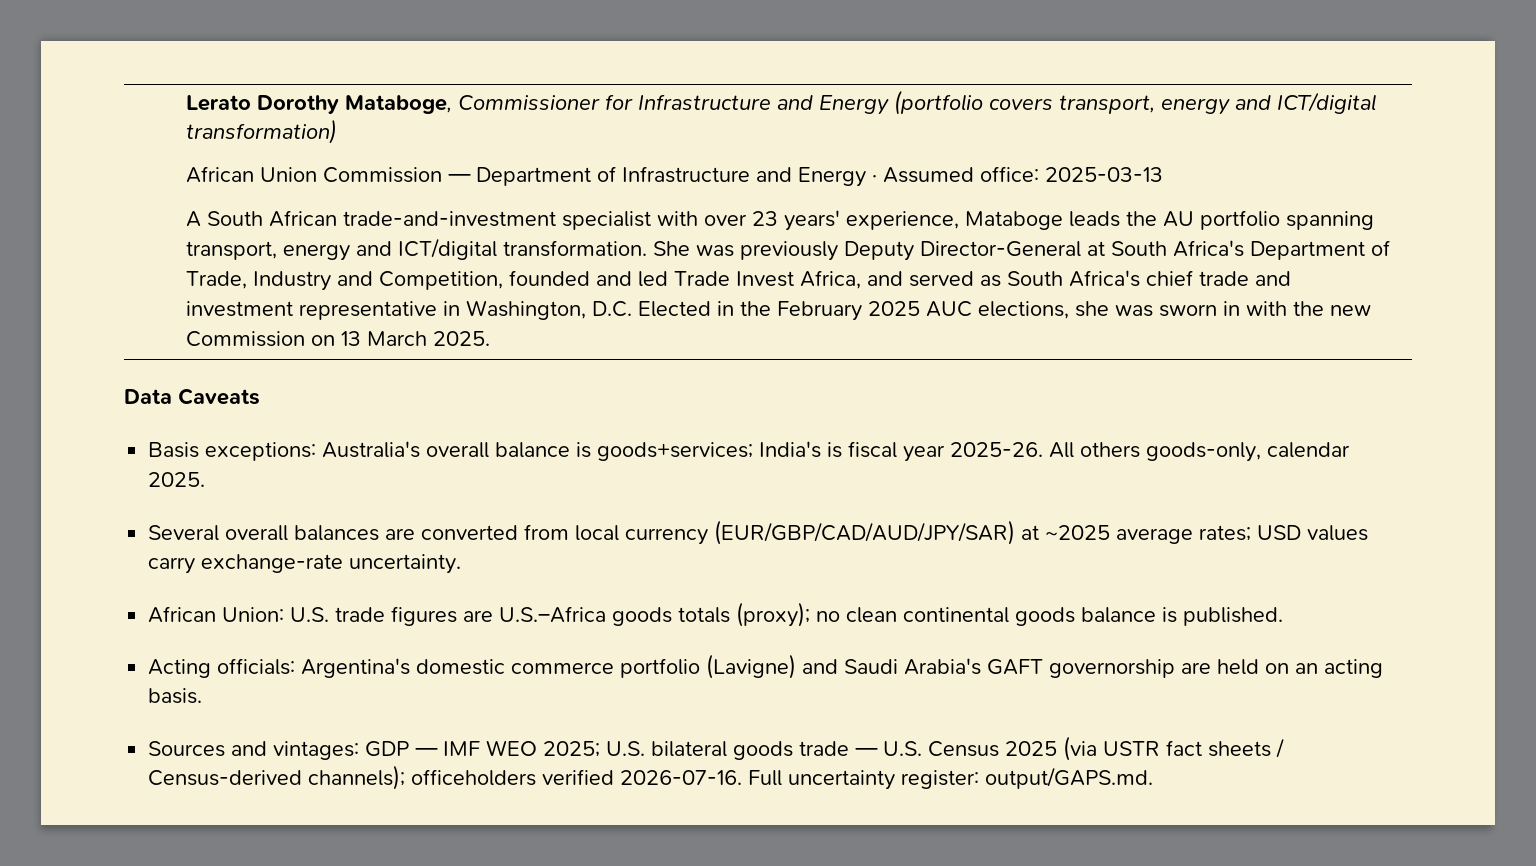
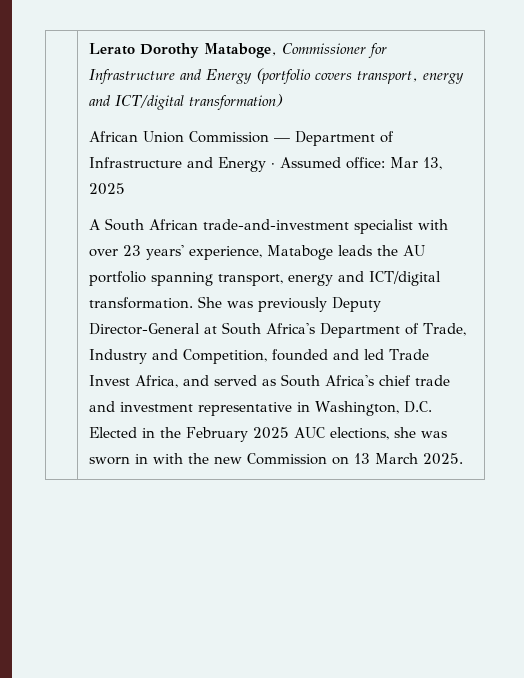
- African Union Commission — Department of Infrastructure and Energy · Assumed office: 2025-03-13
+ African Union Commission — Department of Infrastructure and Energy · Assumed office: Mar 13, 2025
- Data Caveats
- Basis exceptions: Australia's overall balance is goods+services; India's is fiscal year 2025-26. All others goods-only, calendar 2025.
- Several overall balances are converted from local currency (EUR/GBP/CAD/AUD/JPY/SAR) at ~2025 average rates; USD values carry exchange-rate uncertainty.
- African Union: U.S. trade figures are U.S.–Africa goods totals (proxy); no clean continental goods balance is published.
- Acting officials: Argentina's domestic commerce portfolio (Lavigne) and Saudi Arabia's GAFT governorship are held on an acting basis.
- Sources and vintages: GDP — IMF WEO 2025; U.S. bilateral goods trade — U.S. Census 2025 (via USTR fact sheets / Census-derived channels); officeholders verified 2026-07-16. Full uncertainty register: output/GAPS.md.

